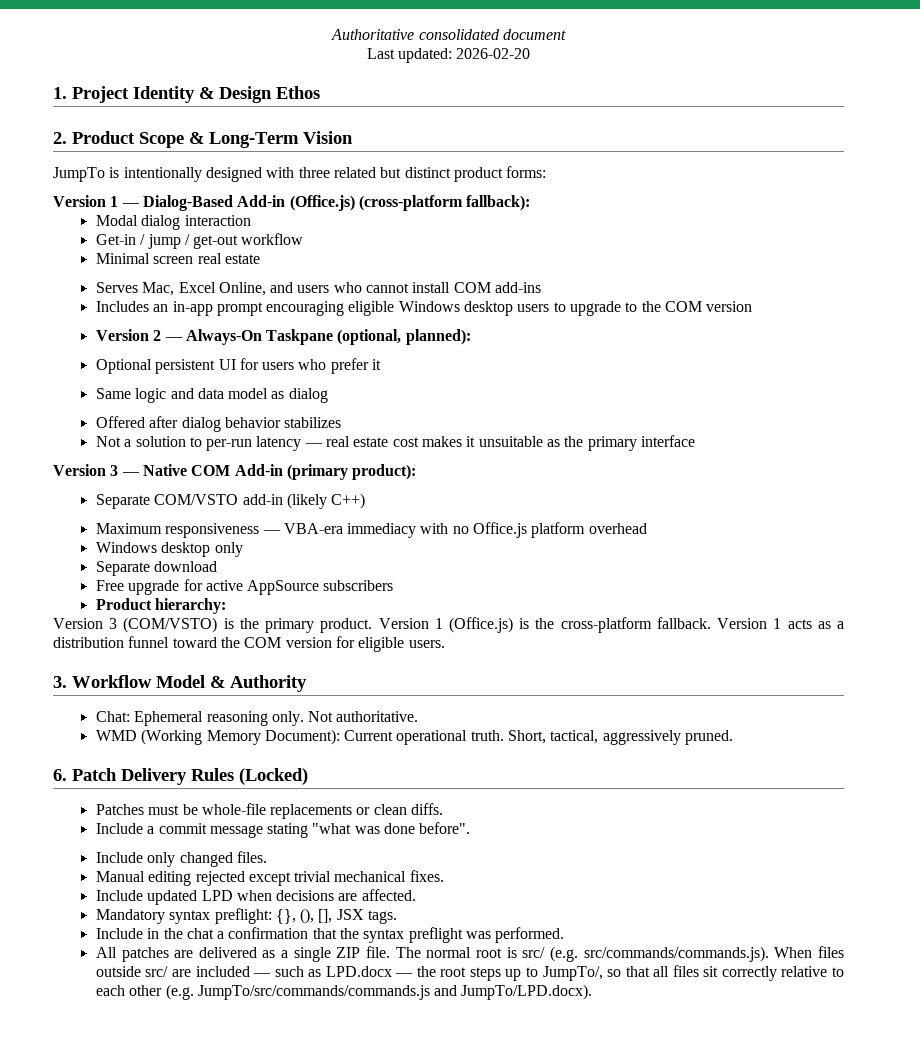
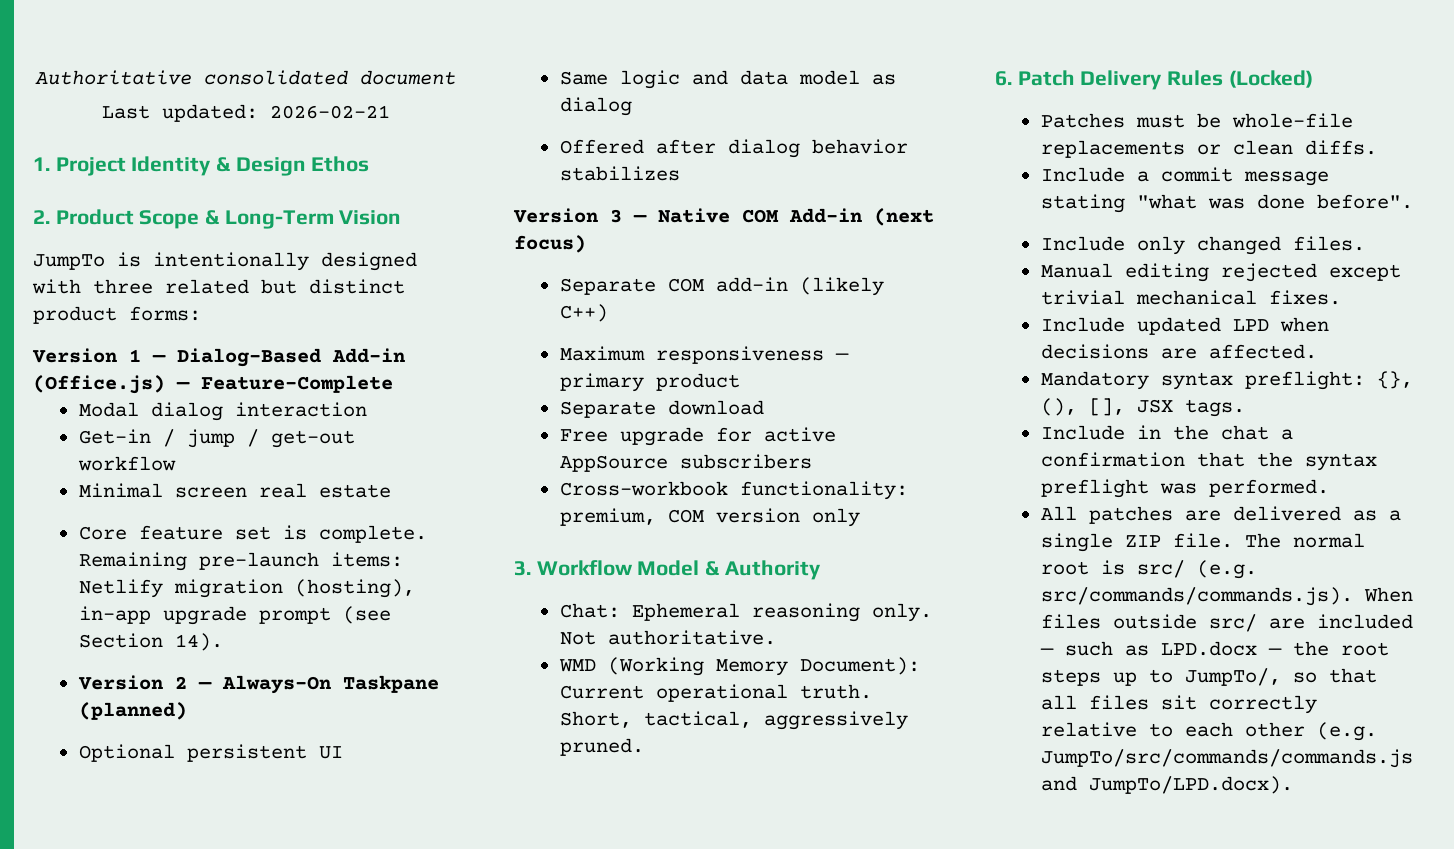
- Last updated: 2026-02-20
+ Last updated: 2026-02-21
- Version 1 — Dialog-Based Add-in (Office.js) (cross-platform fallback):
+ Version 1 — Dialog-Based Add-in (Office.js) — Feature-Complete
- Serves Mac, Excel Online, and users who cannot install COM add-ins
- Includes an in-app prompt encouraging eligible Windows desktop users to upgrade to the COM version
+ Core feature set is complete. Remaining pre-launch items: Netlify migration (hosting), in-app upgrade prompt (see Section 14).
- Version 2 — Always-On Taskpane (optional, planned):
+ Version 2 — Always-On Taskpane (planned)
- Optional persistent UI for users who prefer it
+ Optional persistent UI
- Not a solution to per-run latency — real estate cost makes it unsuitable as the primary interface
- Version 3 — Native COM Add-in (primary product):
- Separate COM/VSTO add-in (likely C++)
+ Version 3 — Native COM Add-in (next focus)
+ Separate COM add-in (likely C++)
- Maximum responsiveness — VBA-era immediacy with no Office.js platform overhead
- Windows desktop only
+ Maximum responsiveness — primary product
- Product hierarchy:
- Version 3 (COM/VSTO) is the primary product. Version 1 (Office.js) is the cross-platform fallback. Version 1 acts as a distribution funnel toward the COM version for eligible users.
+ Cross-workbook functionality: premium, COM version only

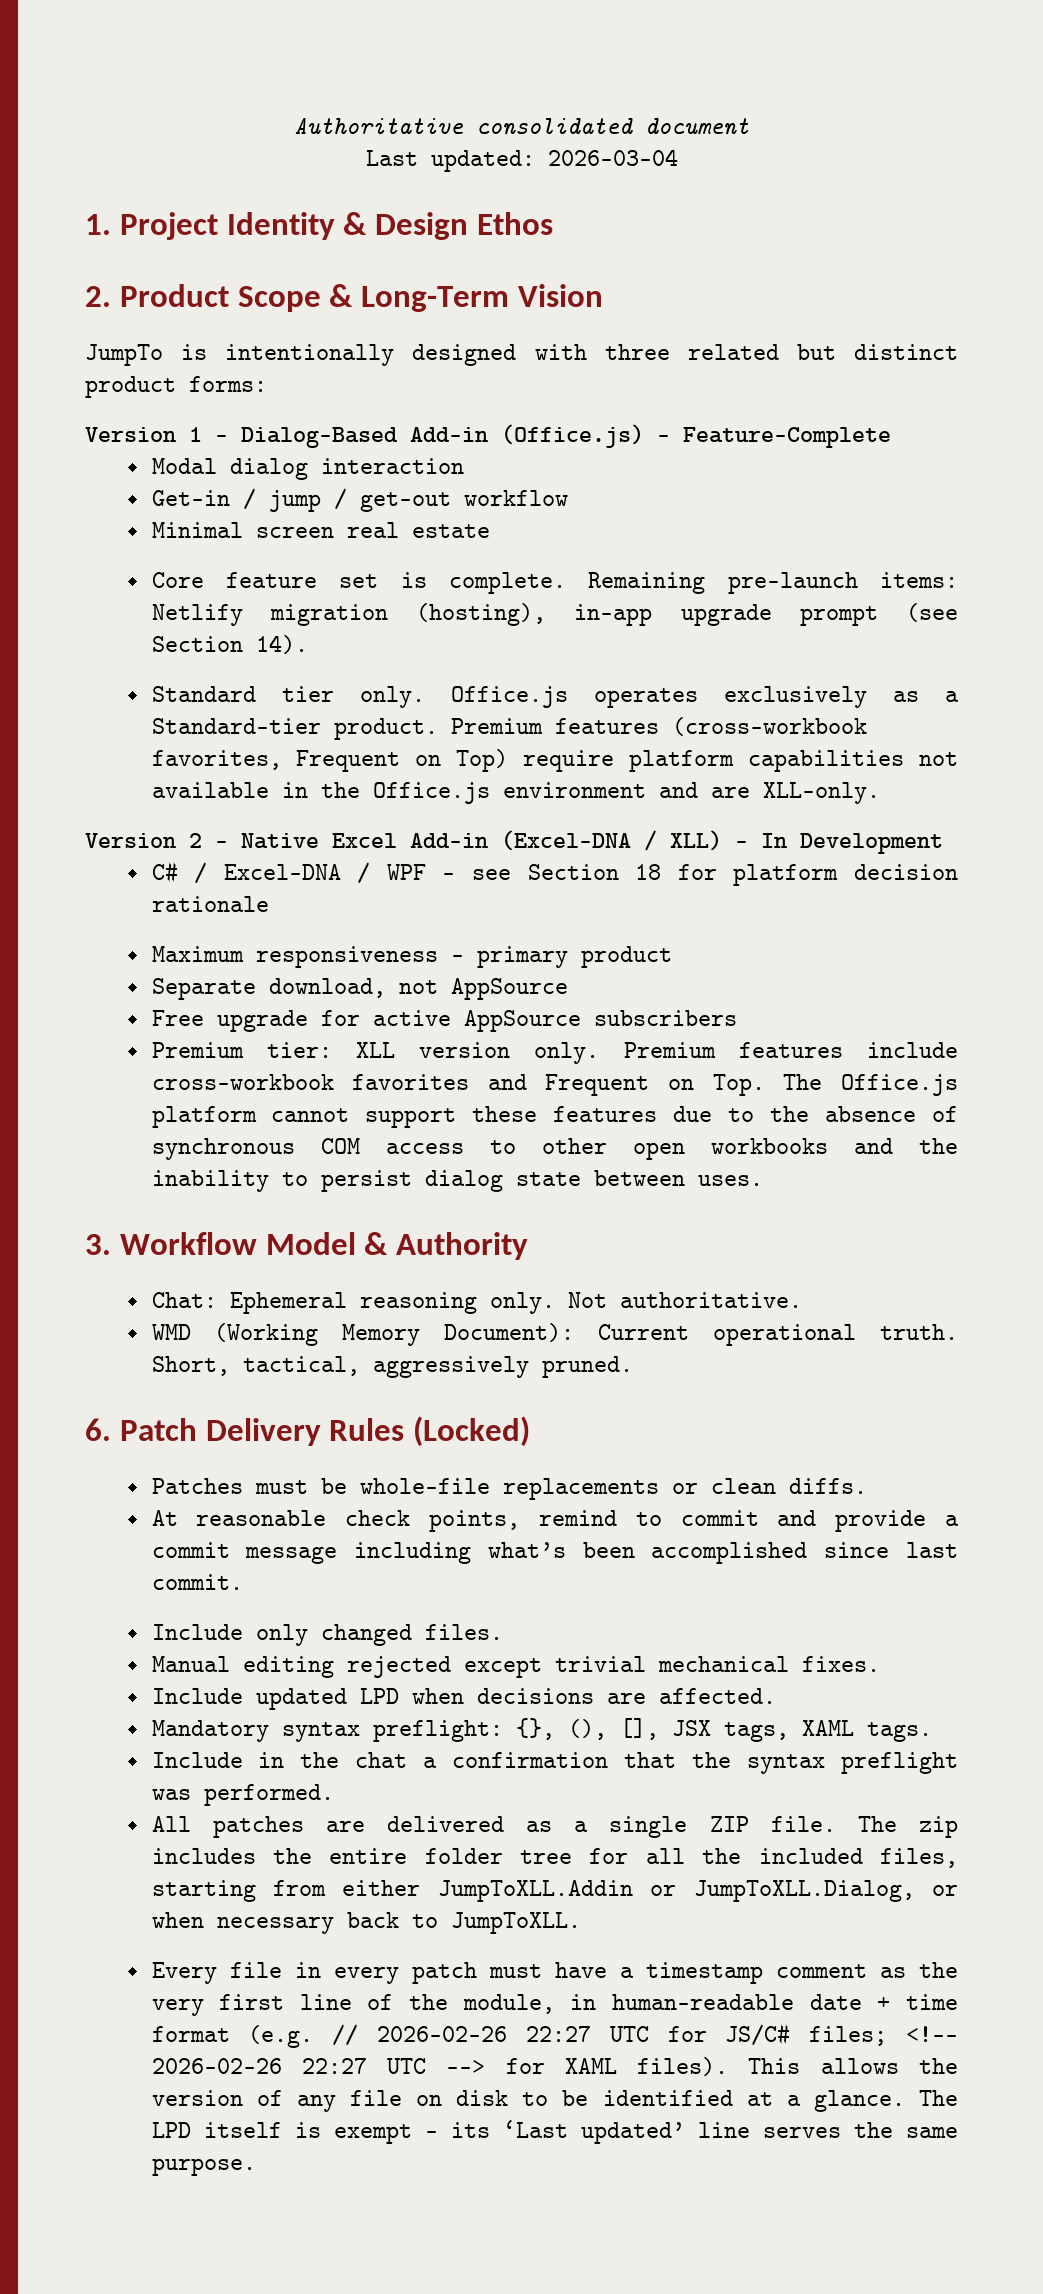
- Last updated: 2026-02-21
+ Last updated: 2026-03-04
- Version 2 — Always-On Taskpane (planned)
- Optional persistent UI
- Same logic and data model as dialog
- Offered after dialog behavior stabilizes
- Version 3 — Native COM Add-in (next focus)
- Separate COM add-in (likely C++)
+ Standard tier only. Office.js operates exclusively as a Standard-tier product. Premium features (cross-workbook favorites, Frequent on Top) require platform capabilities not available in the Office.js environment and are XLL-only.
+ Version 2 — Native Excel Add-in (Excel-DNA / XLL) — In Development
+ C# / Excel-DNA / WPF — see Section 18 for platform decision rationale
- Separate download
+ Separate download, not AppSource
- Cross-workbook functionality: premium, COM version only
+ Premium tier: XLL version only. Premium features include cross-workbook favorites and Frequent on Top. The Office.js platform cannot support these features due to the absence of synchronous COM access to other open workbooks and the inability to persist dialog state between uses.
- Include a commit message stating "what was done before".
+ At reasonable check points, remind to commit and provide a commit message including what’s been accomplished since last commit.
- Mandatory syntax preflight: {}, (), [], JSX tags.
+ Mandatory syntax preflight: {}, (), [], JSX tags, XAML tags.
- The normal root is src/ (e.g. src/commands/commands.js). When files outside src/ are included — such as LPD.docx — the root steps up to JumpTo/, so that all files sit correctly relative to each other (e.g. JumpTo/src/commands/commands.js and JumpTo/LPD.docx).
+ The zip includes the entire folder tree for all the included files, starting from either JumpToXLL.Addin or JumpToXLL.Dialog, or when necessary back to JumpToXLL.
+ Every file in every patch must have a timestamp comment as the very first line of the module, in human-readable date + time format (e.g. // 2026-02-26 22:27 UTC for JS/C# files; <!-- 2026-02-26 22:27 UTC --> for XAML files). This allows the version of any file on disk to be identified at a glance. The LPD itself is exempt — its ‘Last updated’ line serves the same purpose.

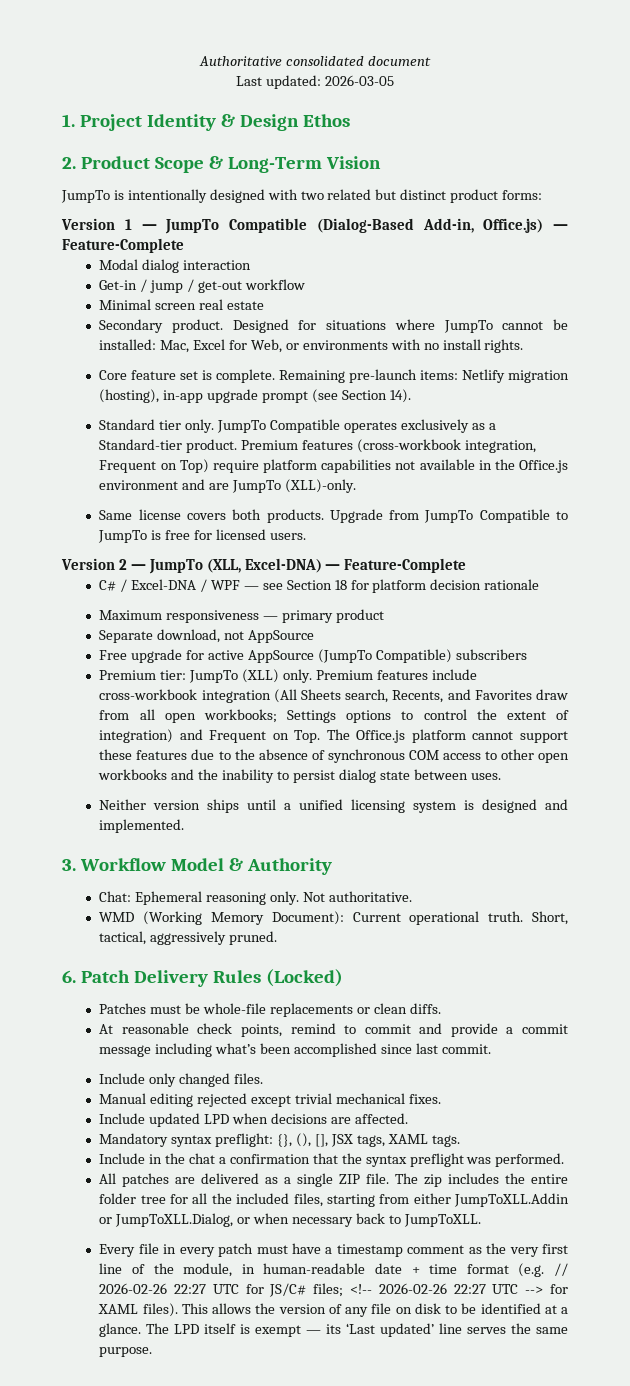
- Last updated: 2026-03-04
+ Last updated: 2026-03-05
- JumpTo is intentionally designed with three related but distinct product forms:
+ JumpTo is intentionally designed with two related but distinct product forms:
- Version 1 — Dialog-Based Add-in (Office.js) — Feature-Complete
+ Version 1 — JumpTo Compatible (Dialog-Based Add-in, Office.js) — Feature-Complete
+ Secondary product. Designed for situations where JumpTo cannot be installed: Mac, Excel for Web, or environments with no install rights.
- Office.js operates exclusively as a Standard-tier product.
+ JumpTo Compatible operates exclusively as a Standard-tier product.
- Premium features (cross-workbook favorites, Frequent on Top) require platform capabilities not available in the Office.js environment and are XLL-only.
- Version 2 — Native Excel Add-in (Excel-DNA / XLL) — In Development
+ Premium features (cross-workbook integration, Frequent on Top) require platform capabilities not available in the Office.js environment and are JumpTo (XLL)-only.
+ Same license covers both products. Upgrade from JumpTo Compatible to JumpTo is free for licensed users.
+ Version 2 — JumpTo (XLL, Excel-DNA) — Feature-Complete
- Free upgrade for active AppSource subscribers
+ Free upgrade for active AppSource (JumpTo Compatible) subscribers
- Premium tier: XLL version only.
+ Premium tier: JumpTo (XLL) only.
- Premium features include cross-workbook favorites and Frequent on Top. The Office.js platform cannot support these features due to the absence of synchronous COM access to other open workbooks and the inability to persist dialog state between uses.
+ Premium features include cross-workbook integration (All Sheets search, Recents, and Favorites draw from all open workbooks; Settings options to control the extent of integration) and Frequent on Top. The Office.js platform cannot support these features due to the absence of synchronous COM access to other open workbooks and the inability to persist dialog state between uses.
+ Neither version ships until a unified licensing system is designed and implemented.

